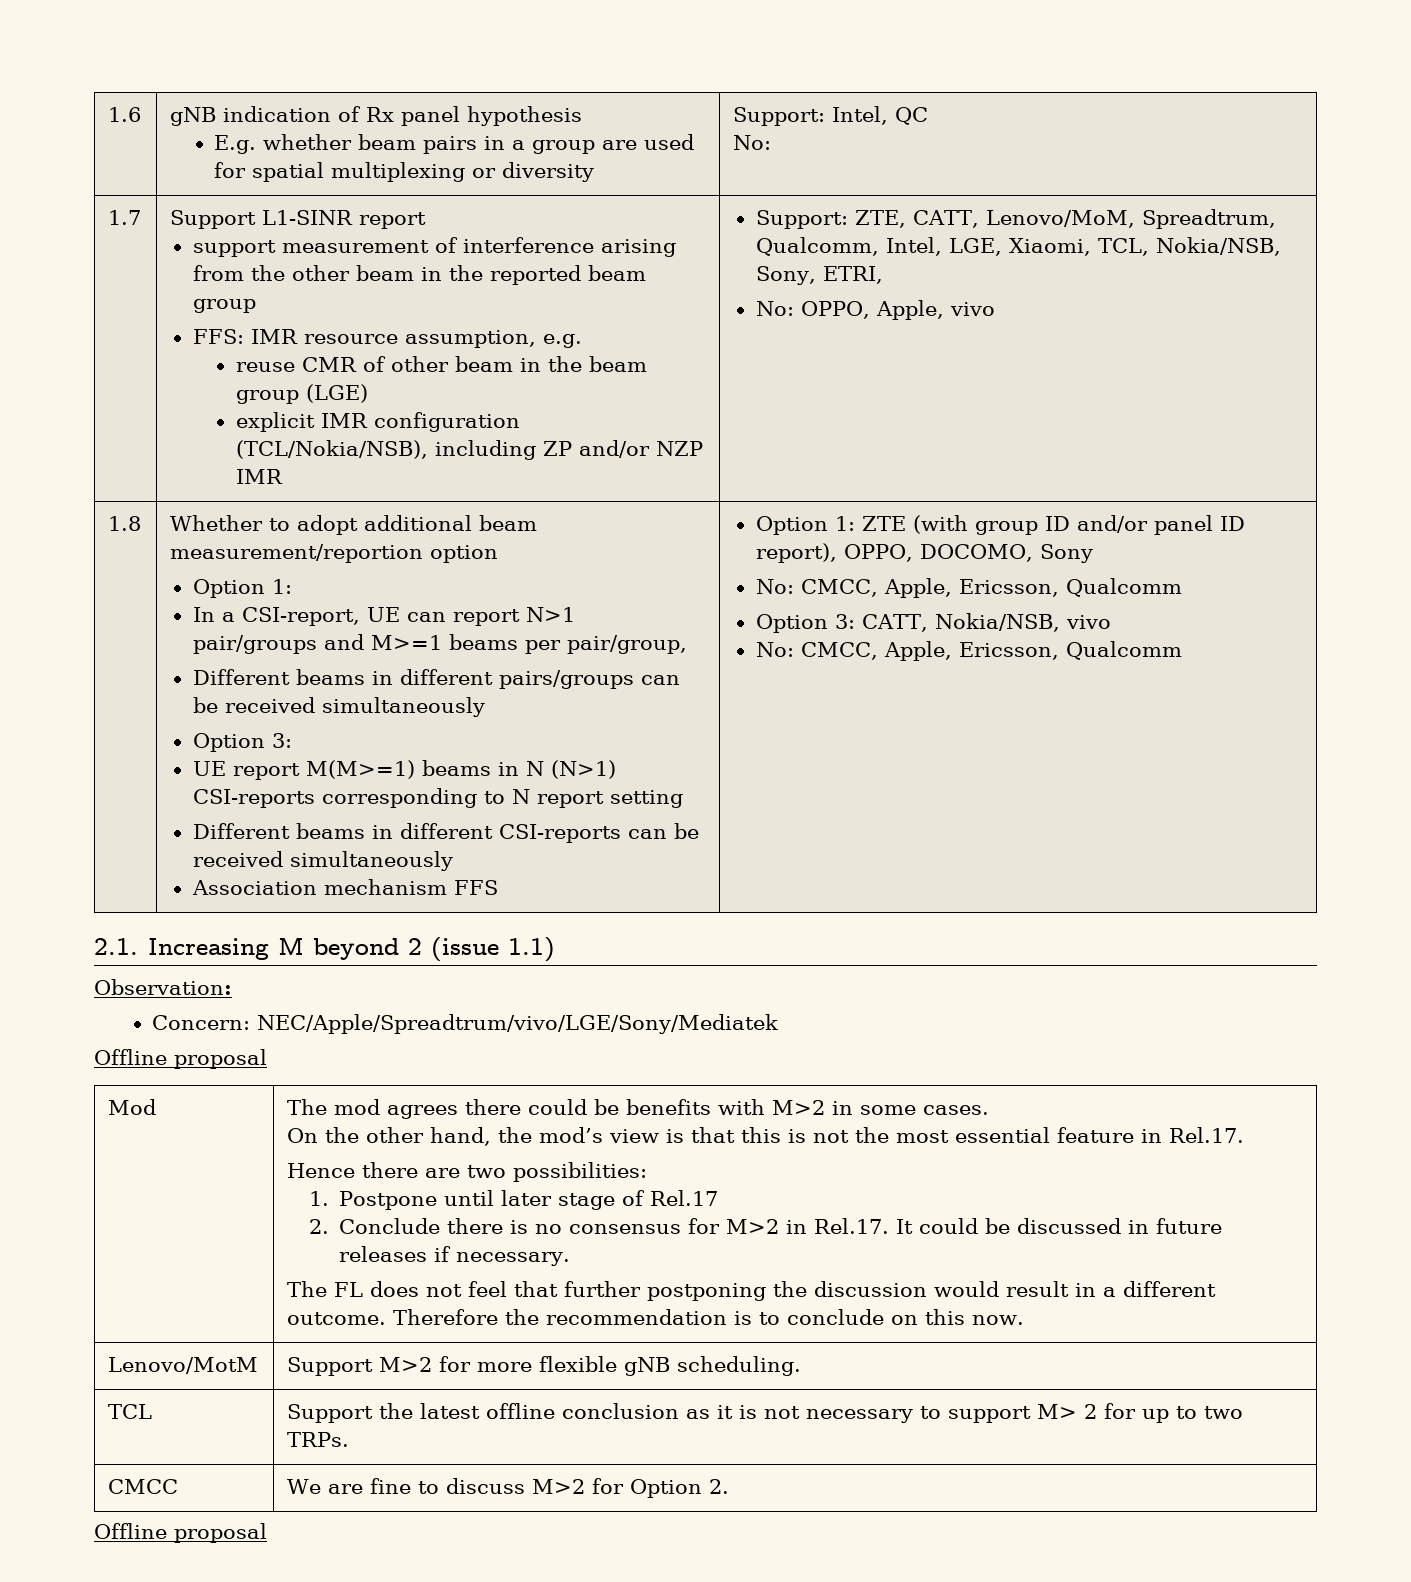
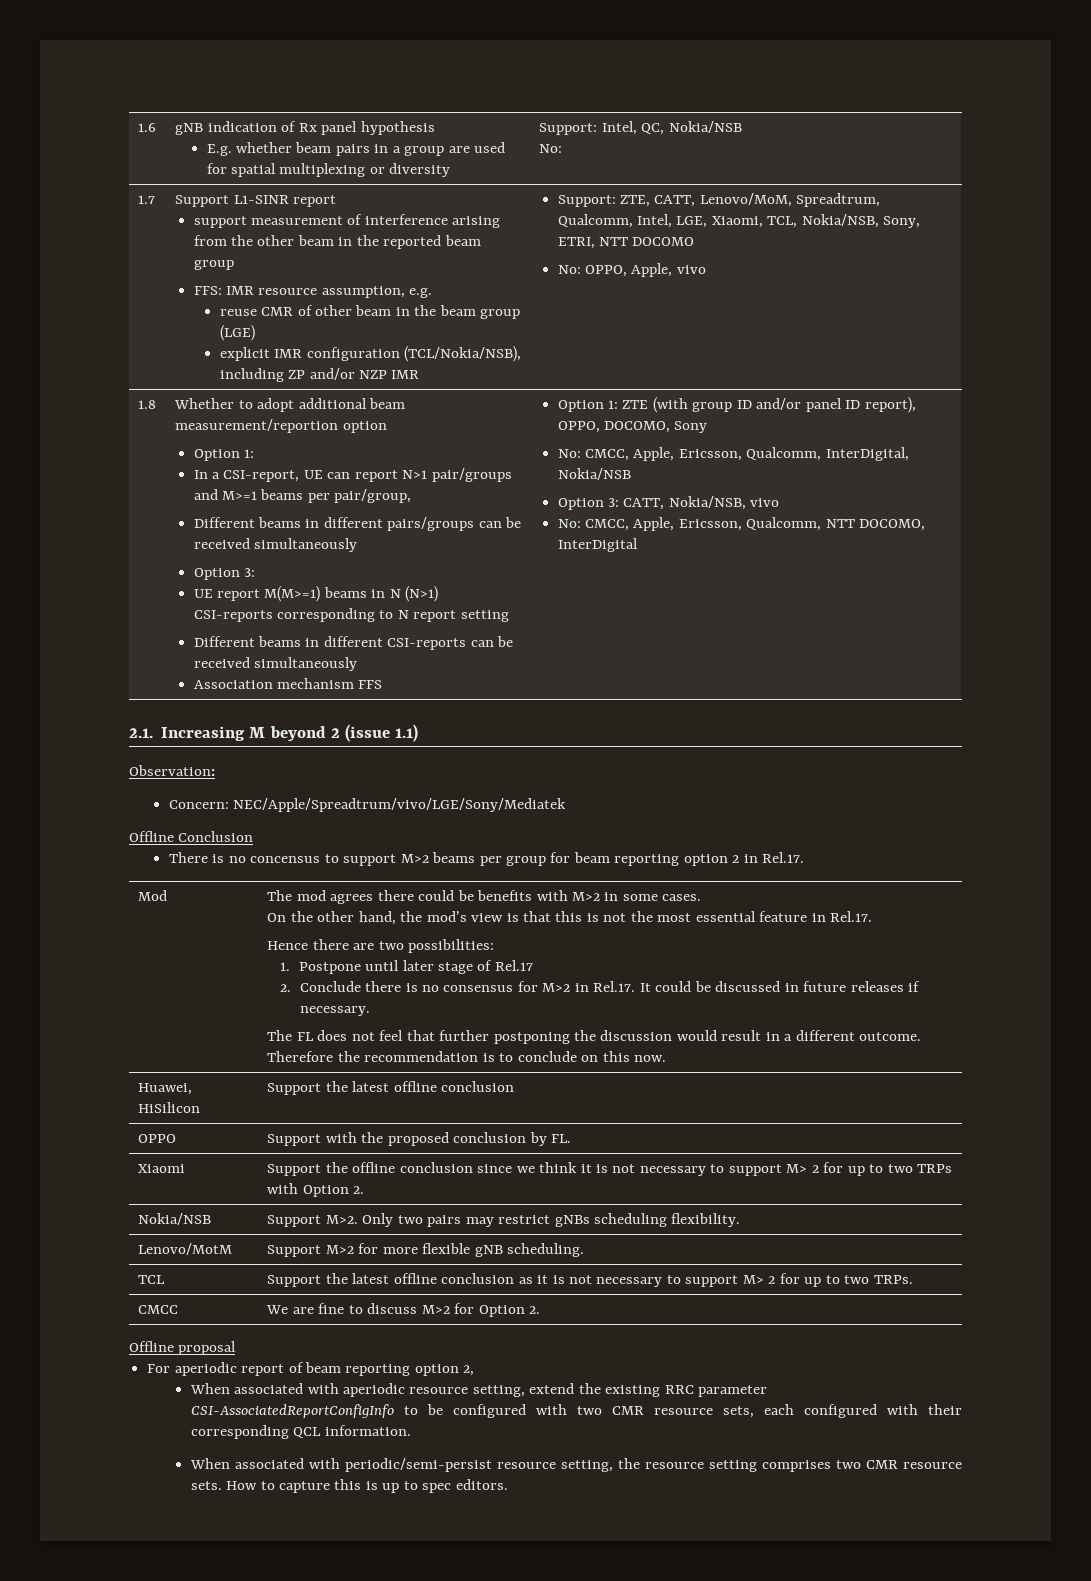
  1.6 | gNB indication of Rx panel hypothesis
- E.g. whether beam pairs in a group are used for spatial multiplexing or diversity | Support: Intel, QC
+ E.g. whether beam pairs in a group are used for spatial multiplexing or diversity | Support: Intel, QC, Nokia/NSB
- Support: ZTE, CATT, Lenovo/MoM, Spreadtrum, Qualcomm, Intel, LGE, Xiaomi, TCL, Nokia/NSB, Sony, ETRI,
+ Support: ZTE, CATT, Lenovo/MoM, Spreadtrum, Qualcomm, Intel, LGE, Xiaomi, TCL, Nokia/NSB, Sony, ETRI, NTT DOCOMO
  Option 1: ZTE (with group ID and/or panel ID report), OPPO, DOCOMO, Sony
- No: CMCC, Apple, Ericsson, Qualcomm
+ No: CMCC, Apple, Ericsson, Qualcomm, InterDigital, Nokia/NSB
  Option 3: CATT, Nokia/NSB, vivo
- No: CMCC, Apple, Ericsson, Qualcomm
+ No: CMCC, Apple, Ericsson, Qualcomm, NTT DOCOMO, InterDigital
  Concern: NEC/Apple/Spreadtrum/vivo/LGE/Sony/Mediatek
- Offline proposal
+ Offline Conclusion
+ There is no concensus to support M>2 beams per group for beam reporting option 2 in Rel.17.
+ Huawei, HiSilicon | Support the latest offline conclusion
+ OPPO | Support with the proposed conclusion by FL.
+ Xiaomi | Support the offline conclusion since we think it is not necessary to support M> 2 for up to two TRPs with Option 2.
+ Nokia/NSB | Support M>2. Only two pairs may restrict gNBs scheduling flexibility.
+ For aperiodic report of beam reporting option 2,
+ When associated with aperiodic resource setting, extend the existing RRC parameter CSI-AssociatedReportConfigInfo to be configured with two CMR resource sets, each configured with their corresponding QCL information.
+ When associated with periodic/semi-persist resource setting, the resource setting comprises two CMR resource sets. How to capture this is up to spec editors.

